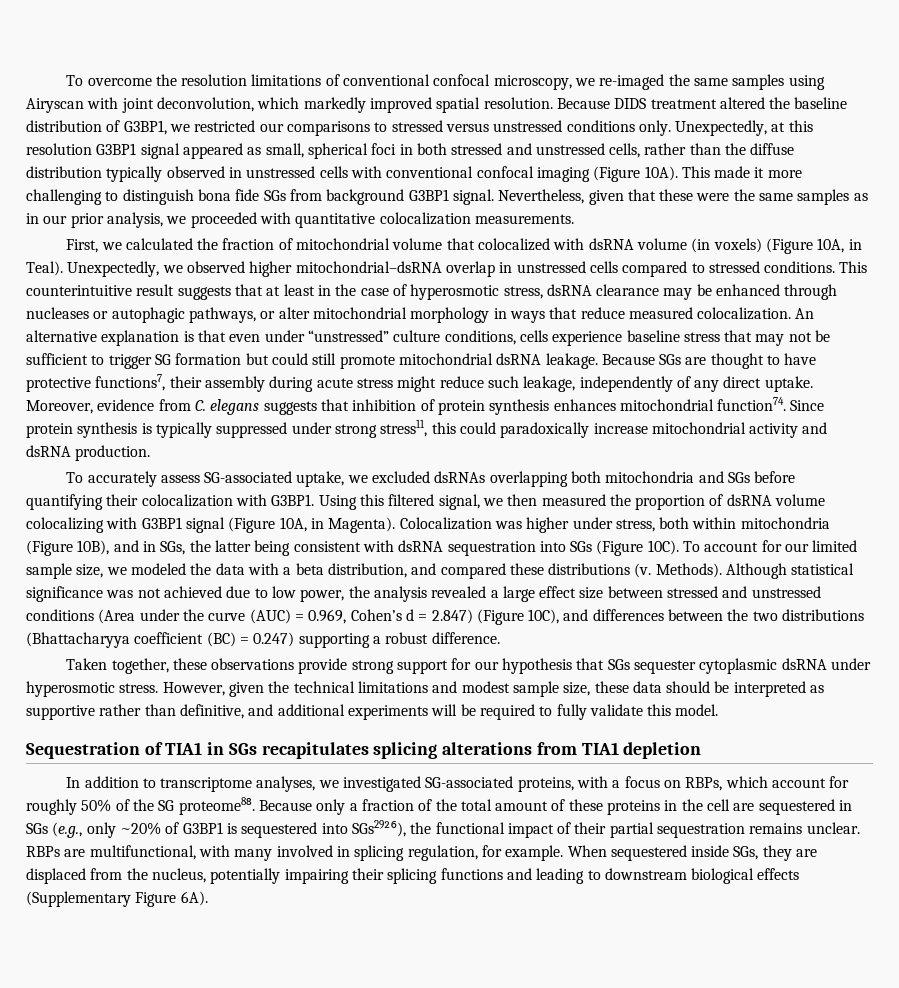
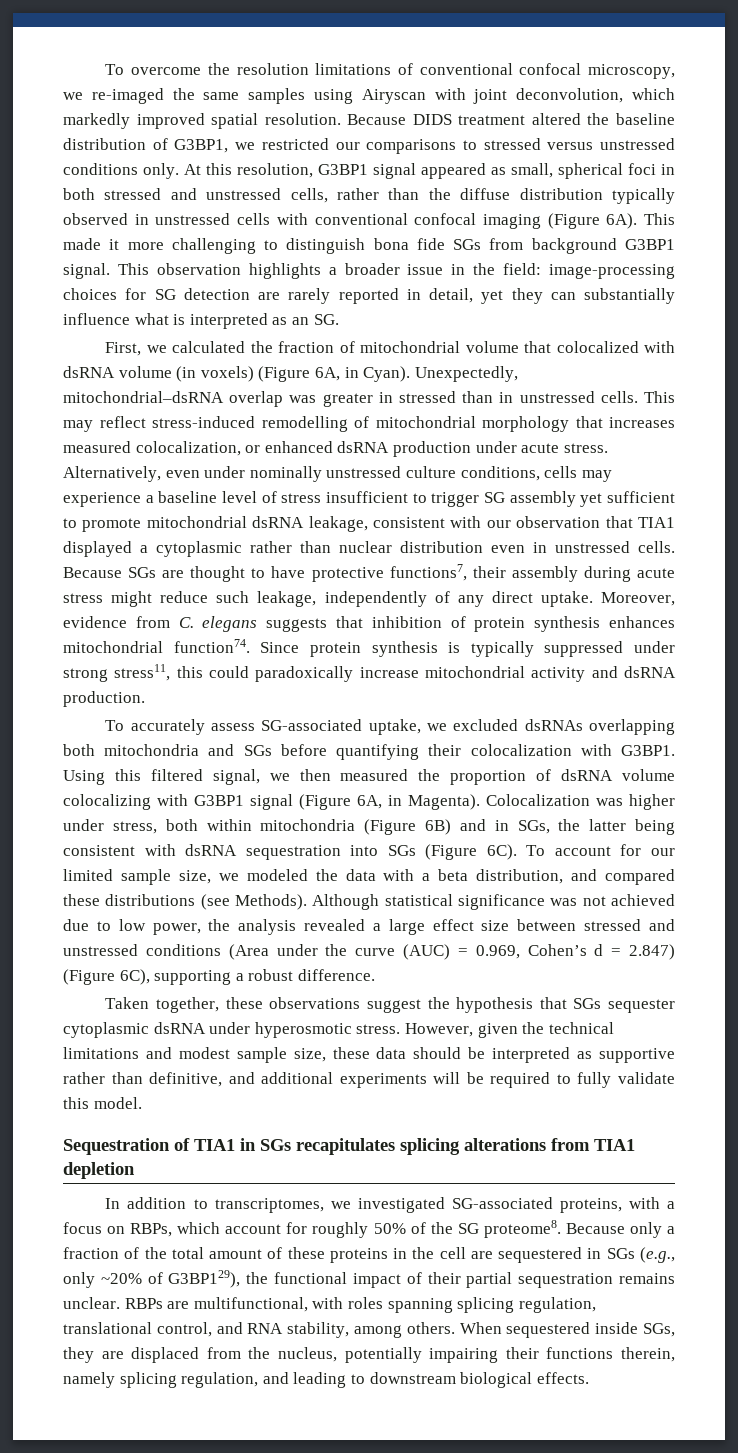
- Unexpectedly, at this resolution G3BP1 signal appeared as small, spherical foci in both stressed and unstressed cells, rather than the diffuse distribution typically observed in unstressed cells with conventional confocal imaging (Figure 10A).
+ At this resolution, G3BP1 signal appeared as small, spherical foci in both stressed and unstressed cells, rather than the diffuse distribution typically observed in unstressed cells with conventional confocal imaging (Figure 6A).
- Nevertheless, given that these were the same samples as in our prior analysis, we proceeded with quantitative colocalization measurements.
+ This observation highlights a broader issue in the field: image-processing choices for SG detection are rarely reported in detail, yet they can substantially influence what is interpreted as an SG.
- First, we calculated the fraction of mitochondrial volume that colocalized with dsRNA volume (in voxels) (Figure 10A, in Teal). Unexpectedly, we observed higher mitochondrial–dsRNA overlap in unstressed cells compared to stressed conditions. This counterintuitive result suggests that at least in the case of hyperosmotic stress, dsRNA clearance may be enhanced through nucleases or autophagic pathways, or alter mitochondrial morphology in ways that reduce measured colocalization. An alternative explanation is that even under “unstressed” culture conditions, cells experience baseline stress that may not be sufficient to trigger SG formation but could still promote mitochondrial dsRNA leakage.
+ First, we calculated the fraction of mitochondrial volume that colocalized with dsRNA volume (in voxels) (Figure 6A, in Cyan). Unexpectedly, mitochondrial–dsRNA overlap was greater in stressed than in unstressed cells. This may reflect stress-induced remodelling of mitochondrial morphology that increases measured colocalization, or enhanced dsRNA production under acute stress. Alternatively, even under nominally unstressed culture conditions, cells may experience a baseline level of stress insufficient to trigger SG assembly yet sufficient to promote mitochondrial dsRNA leakage, consistent with our observation that TIA1 displayed a cytoplasmic rather than nuclear distribution even in unstressed cells.
- Using this filtered signal, we then measured the proportion of dsRNA volume colocalizing with G3BP1 signal (Figure 10A, in Magenta).
+ Using this filtered signal, we then measured the proportion of dsRNA volume colocalizing with G3BP1 signal (Figure 6A, in Magenta).
- Colocalization was higher under stress, both within mitochondria (Figure 10B), and in SGs, the latter being consistent with dsRNA sequestration into SGs (Figure 10C).
+ Colocalization was higher under stress, both within mitochondria (Figure 6B) and in SGs, the latter being consistent with dsRNA sequestration into SGs (Figure 6C).
- To account for our limited sample size, we modeled the data with a beta distribution, and compared these distributions (v. Methods).
+ To account for our limited sample size, we modeled the data with a beta distribution, and compared these distributions (see Methods).
- Although statistical significance was not achieved due to low power, the analysis revealed a large effect size between stressed and unstressed conditions (Area under the curve (AUC) = 0.969, Cohen’s d = 2.847) (Figure 10C), and differences between the two distributions (Bhattacharyya coefficient (BC) = 0.247) supporting a robust difference.
+ Although statistical significance was not achieved due to low power, the analysis revealed a large effect size between stressed and unstressed conditions (Area under the curve (AUC) = 0.969, Cohen’s d = 2.847) (Figure 6C), supporting a robust difference.
- Taken together, these observations provide strong support for our hypothesis that SGs sequester cytoplasmic dsRNA under hyperosmotic stress.
+ Taken together, these observations suggest the hypothesis that SGs sequester cytoplasmic dsRNA under hyperosmotic stress.
- In addition to transcriptome analyses, we investigated SG-associated proteins, with a focus on RBPs, which account for roughly 50% of the SG proteome8⁸.
+ In addition to transcriptomes, we investigated SG-associated proteins, with a focus on RBPs, which account for roughly 50% of the SG proteome8.
- Because only a fraction of the total amount of these proteins in the cell are sequestered in SGs (e.g., only ~20% of G3BP1 is sequestered into SGs29²⁶), the functional impact of their partial sequestration remains unclear.
+ Because only a fraction of the total amount of these proteins in the cell are sequestered in SGs (e.g., only ~20% of G3BP129), the functional impact of their partial sequestration remains unclear.
- RBPs are multifunctional, with many involved in splicing regulation, for example.
+ RBPs are multifunctional, with roles spanning splicing regulation, translational control, and RNA stability, among others.
- When sequestered inside SGs, they are displaced from the nucleus, potentially impairing their splicing functions and leading to downstream biological effects (Supplementary Figure 6A).
+ When sequestered inside SGs, they are displaced from the nucleus, potentially impairing their functions therein, namely splicing regulation, and leading to downstream biological effects.

